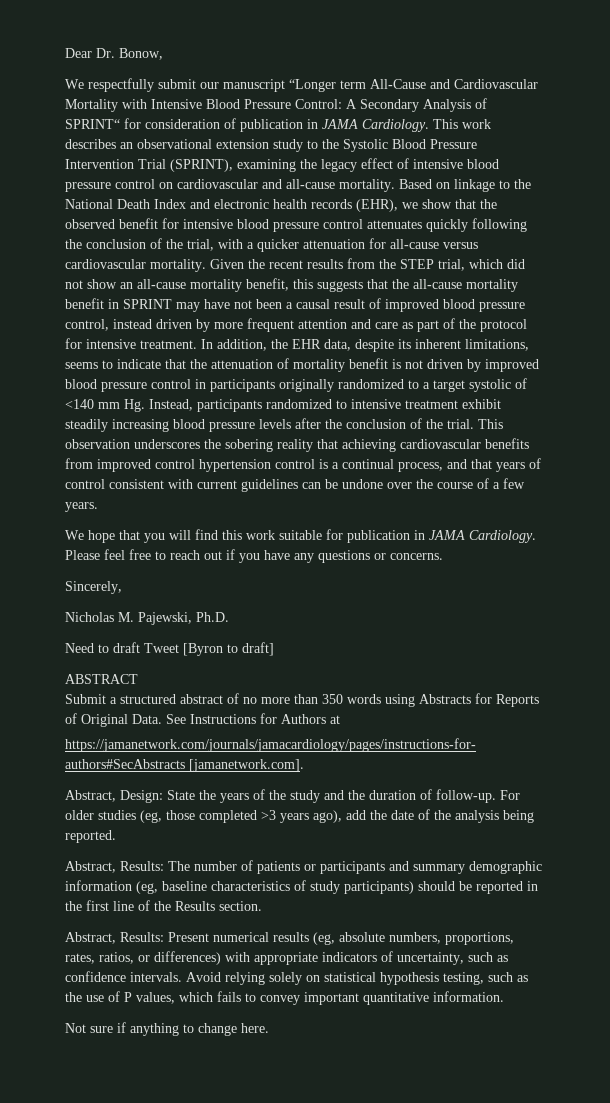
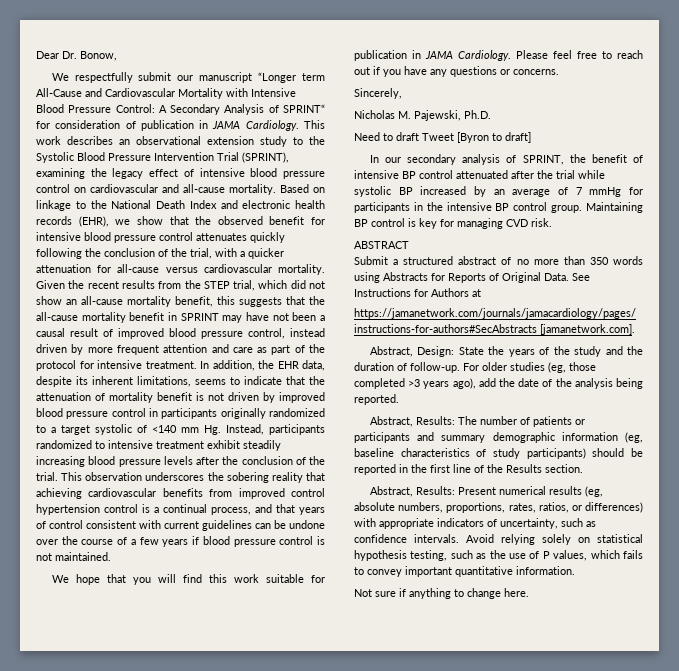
- This observation underscores the sobering reality that achieving cardiovascular benefits from improved control hypertension control is a continual process, and that years of control consistent with current guidelines can be undone over the course of a few years.
+ This observation underscores the sobering reality that achieving cardiovascular benefits from improved control hypertension control is a continual process, and that years of control consistent with current guidelines can be undone over the course of a few years if blood pressure control is not maintained.
+ In our secondary analysis of SPRINT, the benefit of intensive BP control attenuated after the trial while systolic BP increased by an average of 7 mmHg for participants in the intensive BP control group. Maintaining BP control is key for managing CVD risk.

